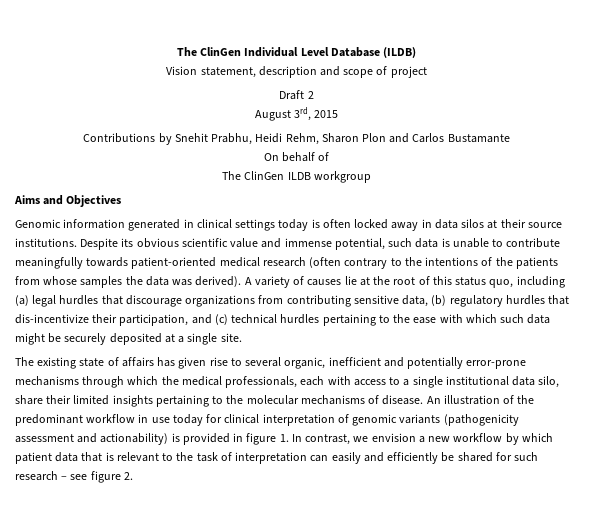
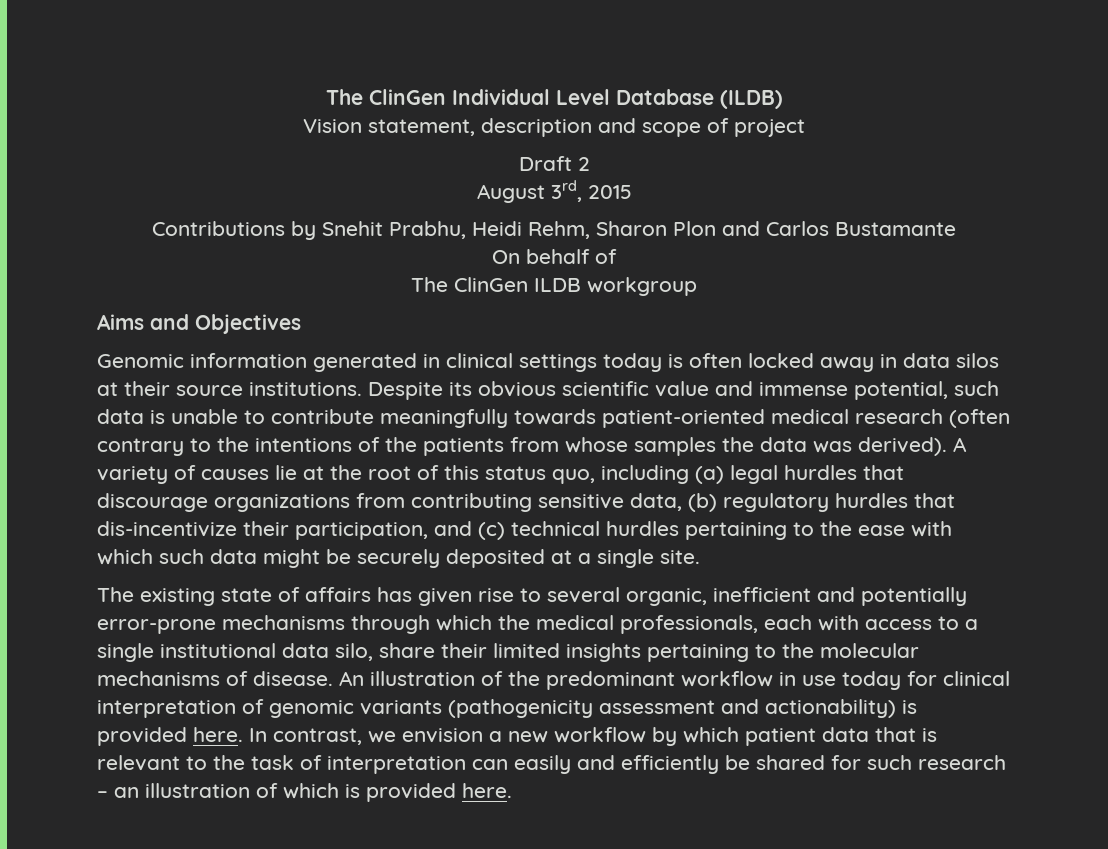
- An illustration of the predominant workflow in use today for clinical interpretation of genomic variants (pathogenicity assessment and actionability) is provided in figure 1. In contrast, we envision a new workflow by which patient data that is relevant to the task of interpretation can easily and efficiently be shared for such research – see figure 2.
+ An illustration of the predominant workflow in use today for clinical interpretation of genomic variants (pathogenicity assessment and actionability) is provided here. In contrast, we envision a new workflow by which patient data that is relevant to the task of interpretation can easily and efficiently be shared for such research – an illustration of which is provided here.

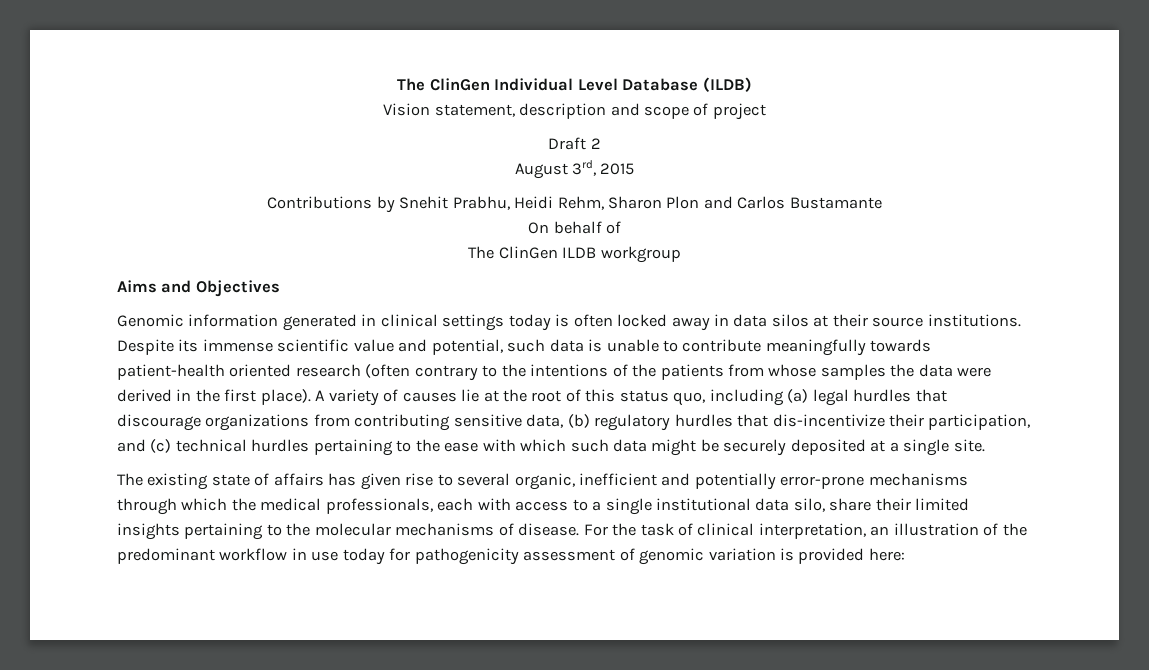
- Despite its obvious scientific value and immense potential, such data is unable to contribute meaningfully towards patient-oriented medical research (often contrary to the intentions of the patients from whose samples the data was derived).
+ Despite its immense scientific value and potential, such data is unable to contribute meaningfully towards patient-health oriented research (often contrary to the intentions of the patients from whose samples the data were derived in the first place).
- An illustration of the predominant workflow in use today for clinical interpretation of genomic variants (pathogenicity assessment and actionability) is provided here. In contrast, we envision a new workflow by which patient data that is relevant to the task of interpretation can easily and efficiently be shared for such research – an illustration of which is provided here.
+ For the task of clinical interpretation, an illustration of the predominant workflow in use today for pathogenicity assessment of genomic variation is provided here:

